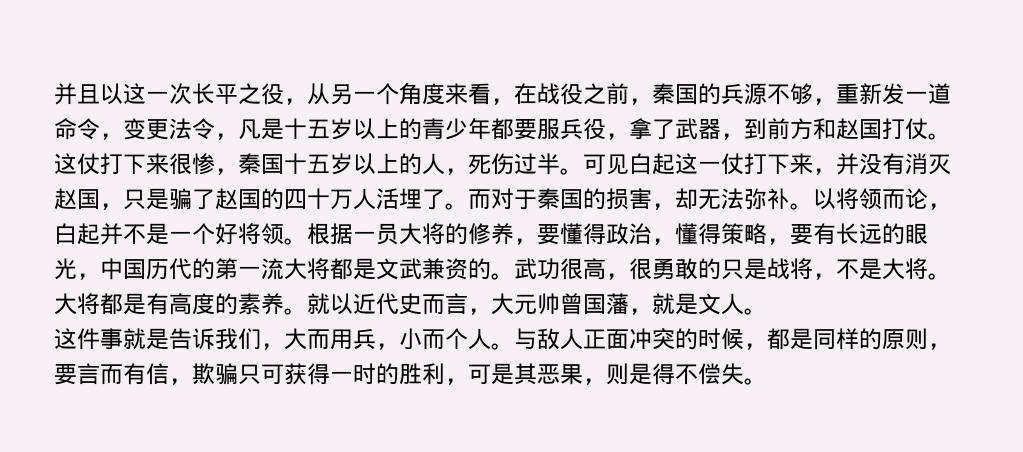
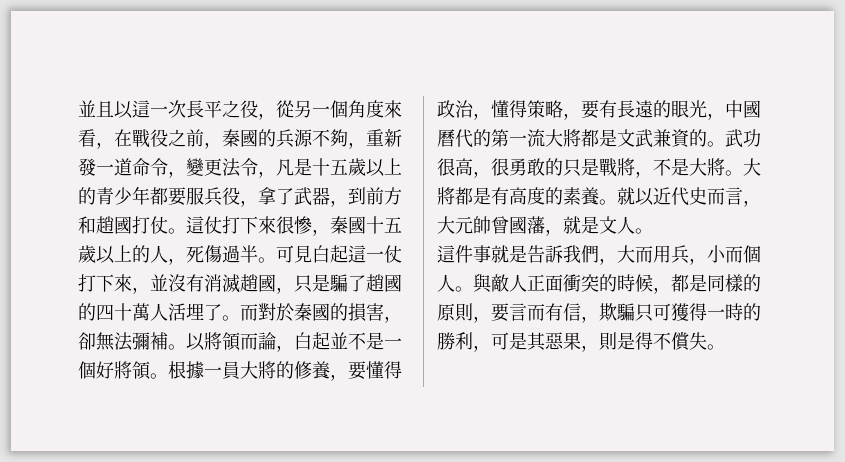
- 并且以这一次长平之役，从另一个角度来看，在战役之前，秦国的兵源不够，重新发一道命令，变更法令，凡是十五岁以上的青少年都要服兵役，拿了武器，到前方和赵国打仗。这仗打下来很惨，秦国十五岁以上的人，死伤过半。可见白起这一仗打下来，并没有消灭赵国，只是骗了赵国的四十万人活埋了。而对于秦国的损害，却无法弥补。以将领而论，白起并不是一个好将领。根据一员大将的修养，要懂得政治，懂得策略，要有长远的眼光，中国历代的第一流大将都是文武兼资的。
+ 並且以這一次長平之役，從另一個角度來看，在戰役之前，秦國的兵源不夠，重新發一道命令，變更法令，凡是十五歲以上的青少年都要服兵役，拿了武器，到前方和趙國打仗。這仗打下來很慘，秦國十五歲以上的人，死傷過半。可見白起這一仗打下來，並沒有消滅趙國，只是騙了趙國的四十萬人活埋了。而對於秦國的損害，卻無法彌補。以將領而論，白起並不是一個好將領。根據一員大將的修養，要懂得政治，懂得策略，要有長遠的眼光，中國曆代的第一流大將都是文武兼資的。
- 武功很高，很勇敢的只是战将，不是大将。大将都是有高度的素养。
+ 武功很高，很勇敢的只是戰將，不是大將。大將都是有高度的素養。
- 就以近代史而言，大元帅曾国藩，就是文人。
+ 就以近代史而言，大元帥曾國藩，就是文人。
- 这件事就是告诉我们，大而用兵，小而个人。与敌人正面冲突的时候，都是同样的原则，要言而有信，欺骗只可获得一时的胜利，可是其恶果，则是得不偿失。
+ 這件事就是告訴我們，大而用兵，小而個人。與敵人正面衝突的時候，都是同樣的原則，要言而有信，欺騙只可獲得一時的勝利，可是其惡果，則是得不償失。

